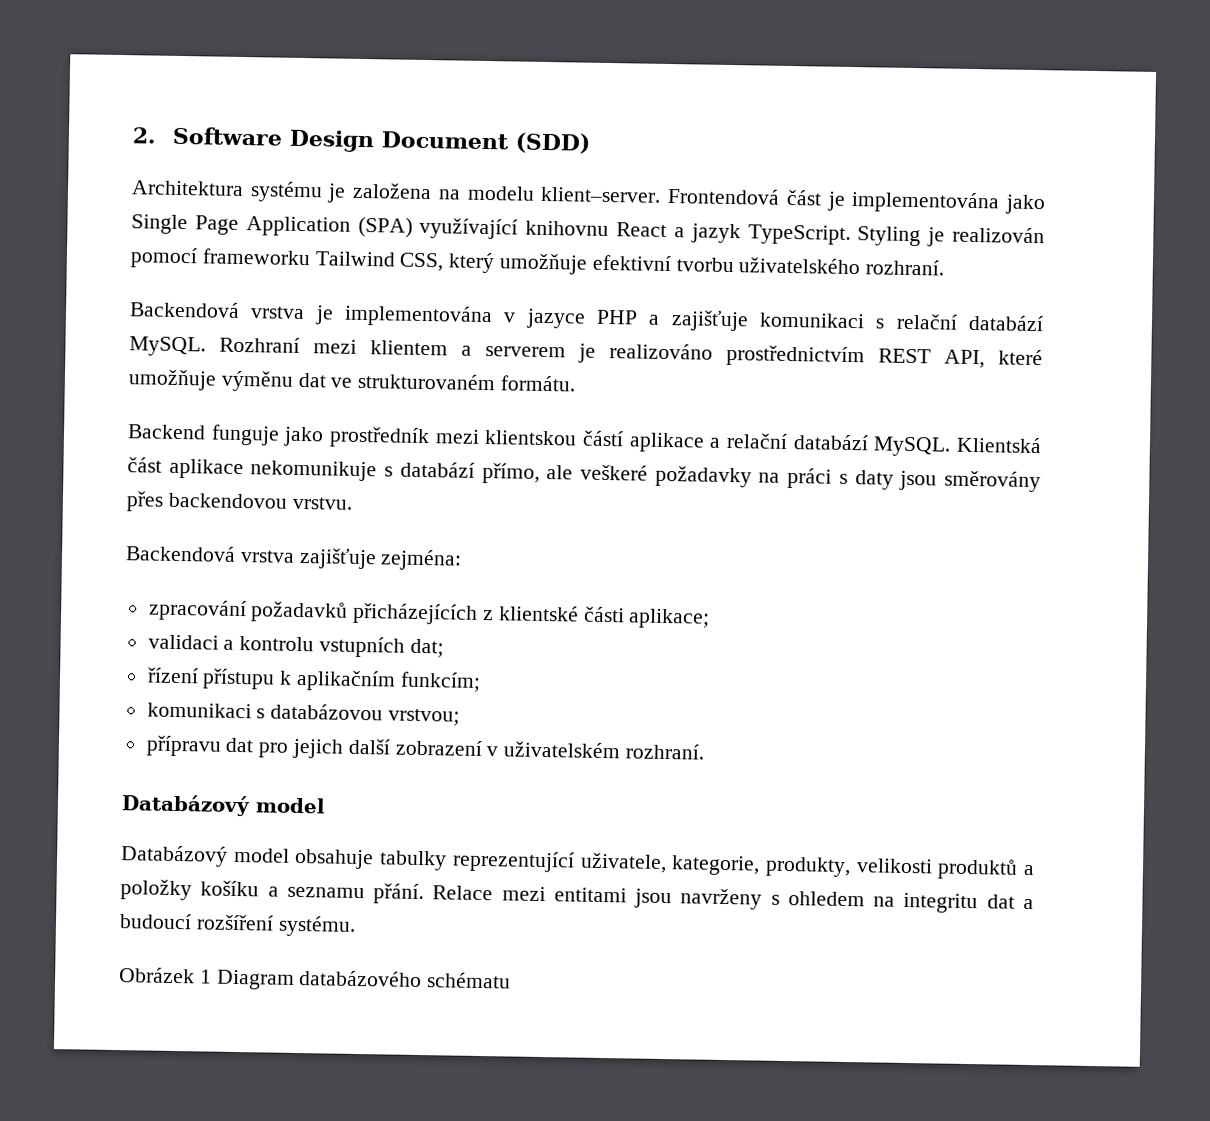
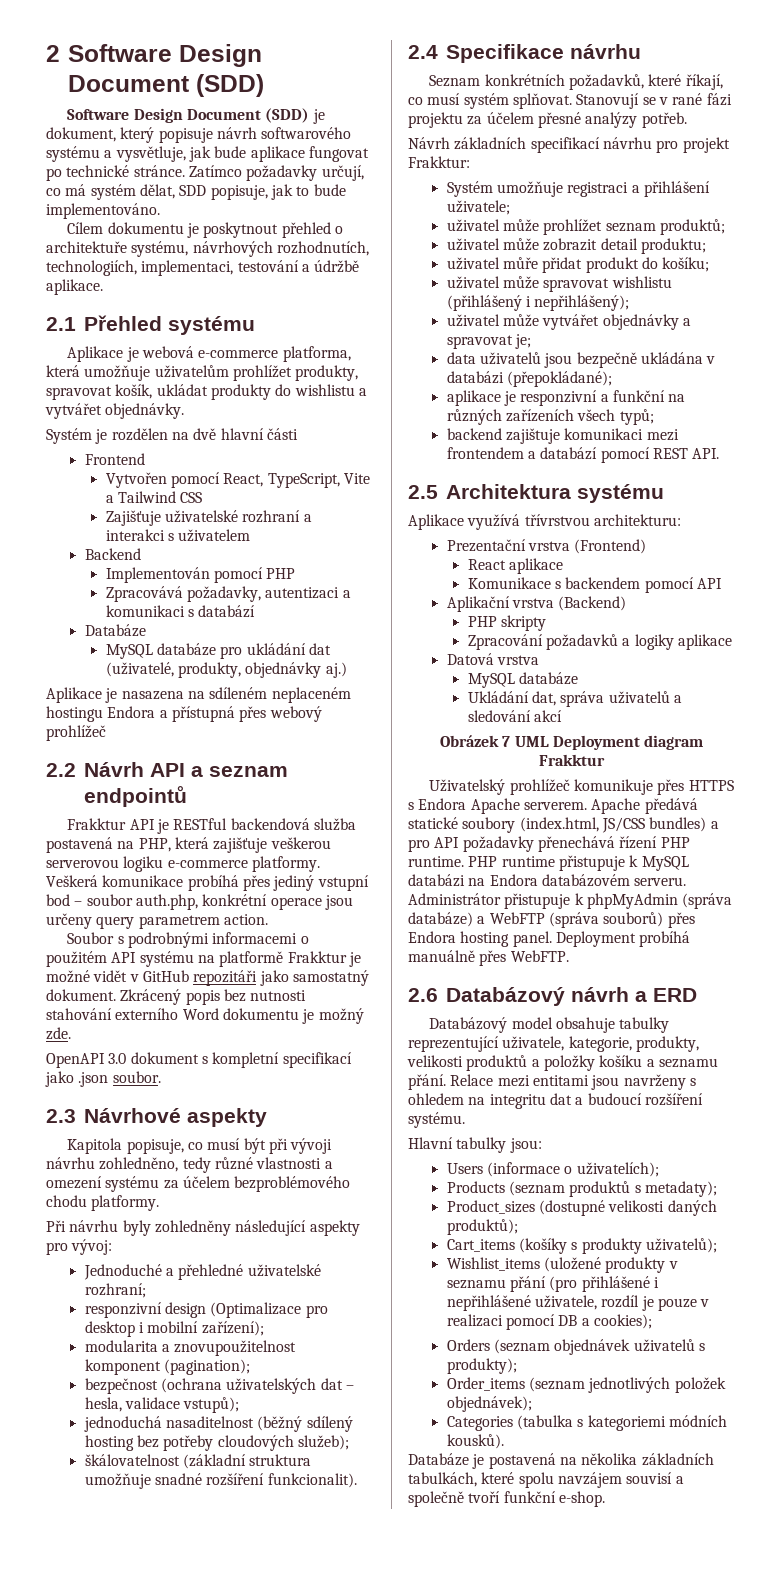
- 2. Software Design Document (SDD)
+ 2 Software Design Document (SDD)
- Architektura systému je založena na modelu klient–server. Frontendová část je implementována jako Single Page Application (SPA) využívající knihovnu React a jazyk TypeScript. Styling je realizován pomocí frameworku Tailwind CSS, který umožňuje efektivní tvorbu uživatelského rozhraní.
- Backendová vrstva je implementována v jazyce PHP a zajišťuje komunikaci s relační databází MySQL. Rozhraní mezi klientem a serverem je realizováno prostřednictvím REST API, které umožňuje výměnu dat ve strukturovaném formátu.
- Backend funguje jako prostředník mezi klientskou částí aplikace a relační databází MySQL. Klientská část aplikace nekomunikuje s databází přímo, ale veškeré požadavky na práci s daty jsou směrovány přes backendovou vrstvu.
- Backendová vrstva zajišťuje zejména:
- zpracování požadavků přicházejících z klientské části aplikace;
- validaci a kontrolu vstupních dat;
- řízení přístupu k aplikačním funkcím;
- komunikaci s databázovou vrstvou;
- přípravu dat pro jejich další zobrazení v uživatelském rozhraní.
- Databázový model
+ Software Design Document (SDD) je dokument, který popisuje návrh softwarového systému a vysvětluje, jak bude aplikace fungovat po technické stránce. Zatímco požadavky určují, co má systém dělat, SDD popisuje, jak to bude implementováno.
+ Cílem dokumentu je poskytnout přehled o architektuře systému, návrhových rozhodnutích, technologiích, implementaci, testování a údržbě aplikace.
+ 2.1 Přehled systému
+ Aplikace je webová e-commerce platforma, která umožňuje uživatelům prohlížet produkty, spravovat košík, ukládat produkty do wishlistu a vytvářet objednávky.
+ Systém je rozdělen na dvě hlavní části
+ Frontend
+ Vytvořen pomocí React, TypeScript, Vite a Tailwind CSS
+ Zajišťuje uživatelské rozhraní a interakci s uživatelem
+ Backend
+ Implementován pomocí PHP
+ Zpracovává požadavky, autentizaci a komunikaci s databází
+ Databáze
+ MySQL databáze pro ukládání dat (uživatelé, produkty, objednávky aj.)
+ Aplikace je nasazena na sdíleném neplaceném hostingu Endora a přístupná přes webový prohlížeč
+ 2.2 Návrh API a seznam endpointů
+ Frakktur API je RESTful backendová služba postavená na PHP, která zajišťuje veškerou serverovou logiku e-commerce platformy. Veškerá komunikace probíhá přes jediný vstupní bod – soubor auth.php, konkrétní operace jsou určeny query parametrem action.
+ Soubor s podrobnými informacemi o použitém API systému na platformě Frakktur je možné vidět v GitHub repozitáři jako samostatný dokument. Zkrácený popis bez nutnosti stahování externího Word dokumentu je možný zde.
+ OpenAPI 3.0 dokument s kompletní specifikací jako .json soubor.
+ 2.3 Návrhové aspekty
+ Kapitola popisuje, co musí být při vývoji návrhu zohledněno, tedy různé vlastnosti a omezení systému za účelem bezproblémového chodu platformy.
+ Při návrhu byly zohledněny následující aspekty pro vývoj:
+ Jednoduché a přehledné uživatelské rozhraní;
+ responzivní design (Optimalizace pro desktop i mobilní zařízení);
+ modularita a znovupoužitelnost komponent (pagination);
+ bezpečnost (ochrana uživatelských dat – hesla, validace vstupů);
+ jednoduchá nasaditelnost (běžný sdílený hosting bez potřeby cloudových služeb);
+ škálovatelnost (základní struktura umožňuje snadné rozšíření funkcionalit).
+ 2.4 Specifikace návrhu
+ Seznam konkrétních požadavků, které říkají, co musí systém splňovat. Stanovují se v rané fázi projektu za účelem přesné analýzy potřeb.
+ Návrh základních specifikací návrhu pro projekt Frakktur:
+ Systém umožňuje registraci a přihlášení uživatele;
+ uživatel může prohlížet seznam produktů;
+ uživatel může zobrazit detail produktu;
+ uživatel můře přidat produkt do košíku;
+ uživatel může spravovat wishlistu (přihlášený i nepřihlášený);
+ uživatel může vytvářet objednávky a spravovat je;
+ data uživatelů jsou bezpečně ukládána v databázi (přepokládané);
+ aplikace je responzivní a funkční na různých zařízeních všech typů;
+ backend zajištuje komunikaci mezi frontendem a databází pomocí REST API.
+ 2.5 Architektura systému
+ Aplikace využívá třívrstvou architekturu:
+ Prezentační vrstva (Frontend)
+ React aplikace
+ Komunikace s backendem pomocí API
+ Aplikační vrstva (Backend)
+ PHP skripty
+ Zpracování požadavků a logiky aplikace
+ Datová vrstva
+ MySQL databáze
+ Ukládání dat, správa uživatelů a sledování akcí
+ Obrázek 7 UML Deployment diagram Frakktur
+ Uživatelský prohlížeč komunikuje přes HTTPS s Endora Apache serverem. Apache předává statické soubory (index.html, JS/CSS bundles) a pro API požadavky přenechává řízení PHP runtime. PHP runtime přistupuje k MySQL databázi na Endora databázovém serveru. Administrátor přistupuje k phpMyAdmin (správa databáze) a WebFTP (správa souborů) přes Endora hosting panel. Deployment probíhá manuálně přes WebFTP.
+ 2.6 Databázový návrh a ERD
- Obrázek 1 Diagram databázového schématu
+ Hlavní tabulky jsou:
+ Users (informace o uživatelích);
+ Products (seznam produktů s metadaty);
+ Product_sizes (dostupné velikosti daných produktů);
+ Cart_items (košíky s produkty uživatelů);
+ Wishlist_items (uložené produkty v seznamu přání (pro přihlášené i nepřihlášené uživatele, rozdíl je pouze v realizaci pomocí DB a cookies);
+ Orders (seznam objednávek uživatelů s produkty);
+ Order_items (seznam jednotlivých položek objednávek);
+ Categories (tabulka s kategoriemi módních kousků).
+ Databáze je postavená na několika základních tabulkách, které spolu navzájem souvisí a společně tvoří funkční e-shop.

